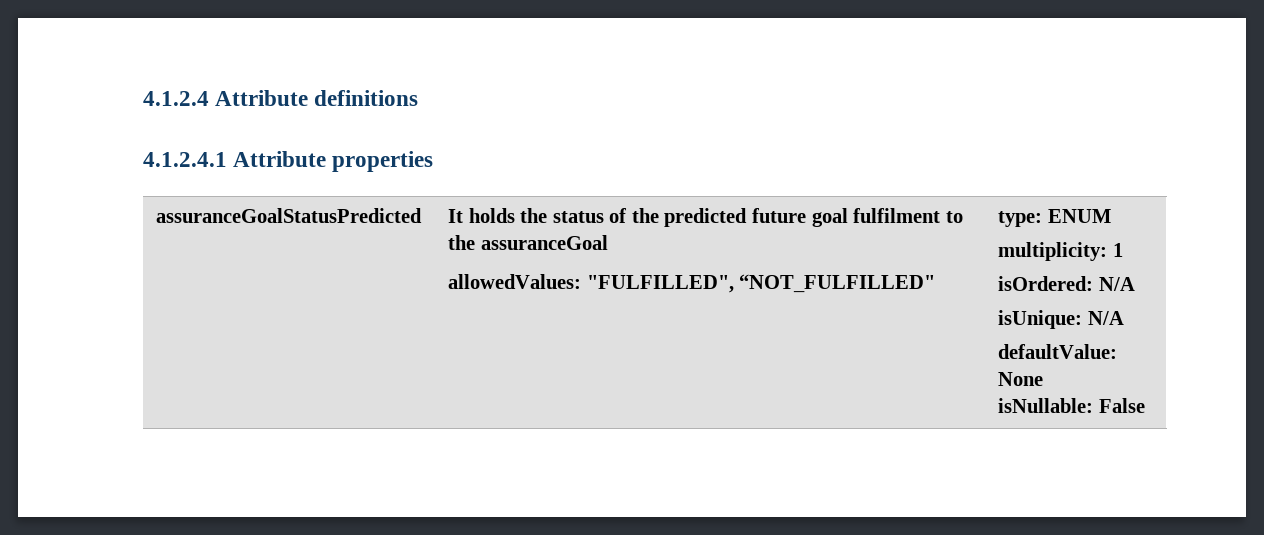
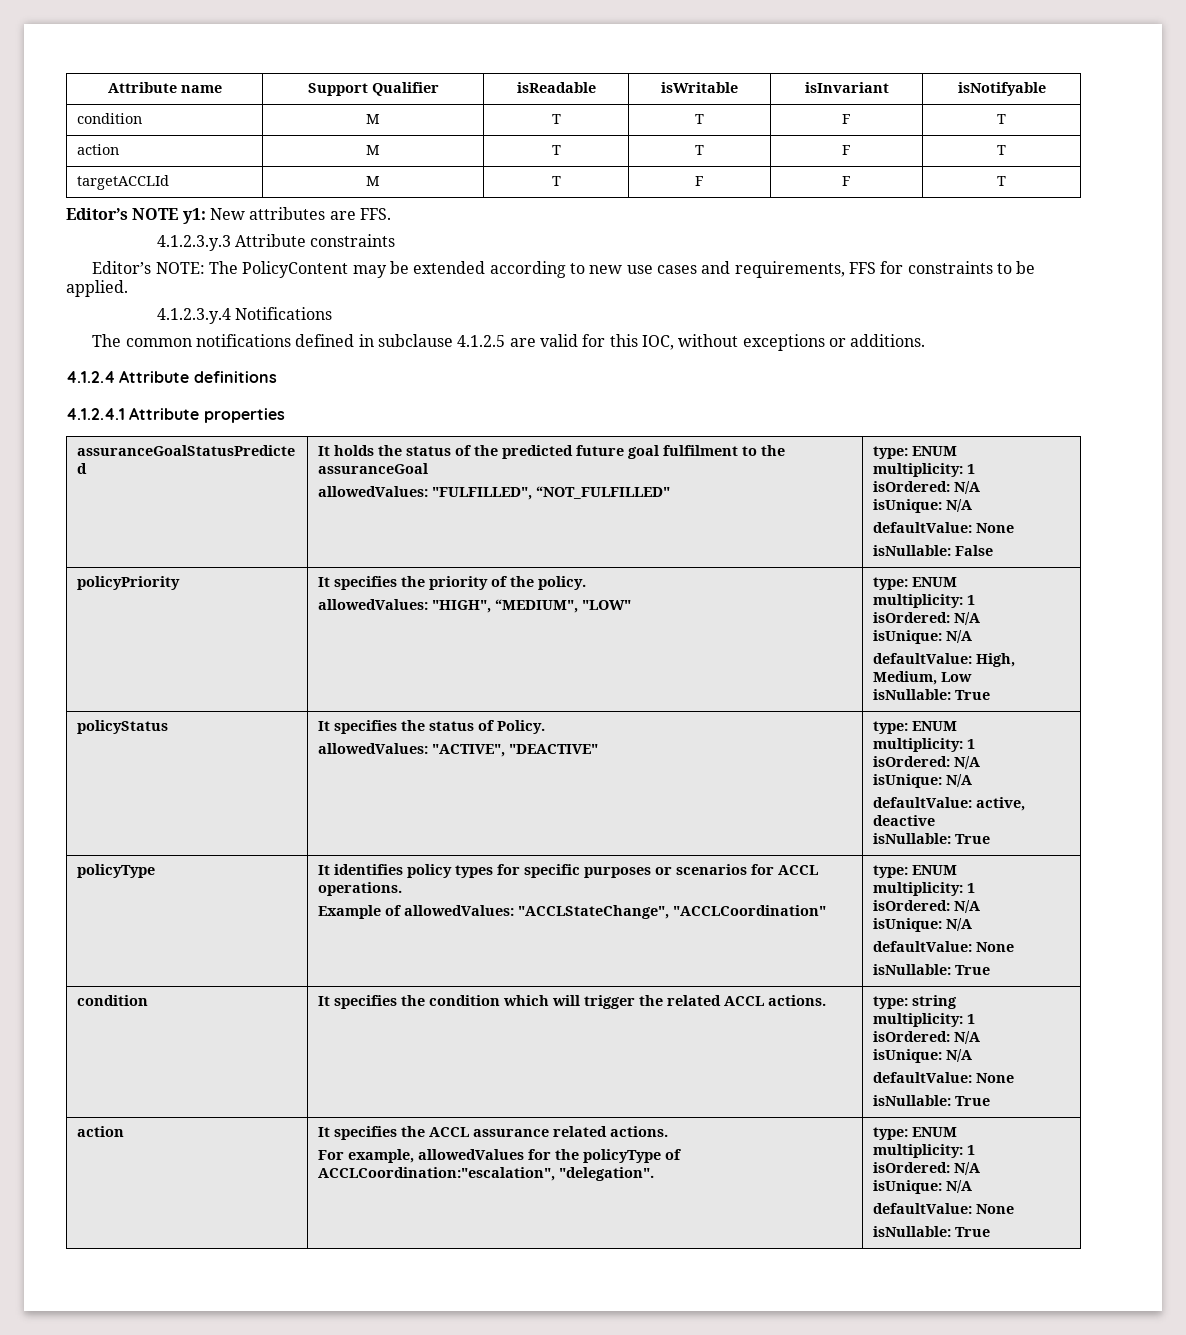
+ Attribute name | Support Qualifier | isReadable | isWritable | isInvariant | isNotifyable
+ condition | M | T | T | F | T
+ action | M | T | T | F | T
+ targetACCLId | M | T | F | F | T
+ Editor’s NOTE y1: New attributes are FFS.
+ 4.1.2.3.y.3 Attribute constraints
+ Editor’s NOTE: The PolicyContent may be extended according to new use cases and requirements, FFS for constraints to be applied.
+ 4.1.2.3.y.4 Notifications
+ The common notifications defined in subclause 4.1.2.5 are valid for this IOC, without exceptions or additions.
+ policyPriority | It specifies the priority of the policy.
+ allowedValues: "HIGH", “MEDIUM", "LOW" | type: ENUM
+ multiplicity: 1
+ isOrdered: N/A
+ isUnique: N/A
+ defaultValue: High, Medium, Low
+ isNullable: True
+ policyStatus | It specifies the status of Policy.
+ allowedValues: "ACTIVE", "DEACTIVE" | type: ENUM
+ multiplicity: 1
+ isOrdered: N/A
+ isUnique: N/A
+ defaultValue: active, deactive
+ isNullable: True
+ policyType | It identifies policy types for specific purposes or scenarios for ACCL operations.
+ Example of allowedValues: "ACCLStateChange", "ACCLCoordination" | type: ENUM
+ multiplicity: 1
+ isOrdered: N/A
+ isUnique: N/A
+ defaultValue: None
+ isNullable: True
+ condition | It specifies the condition which will trigger the related ACCL actions. | type: string
+ multiplicity: 1
+ isOrdered: N/A
+ isUnique: N/A
+ defaultValue: None
+ isNullable: True
+ action | It specifies the ACCL assurance related actions.
+ For example, allowedValues for the policyType of ACCLCoordination:"escalation", "delegation". | type: ENUM
+ multiplicity: 1
+ isOrdered: N/A
+ isUnique: N/A
+ defaultValue: None
+ isNullable: True

